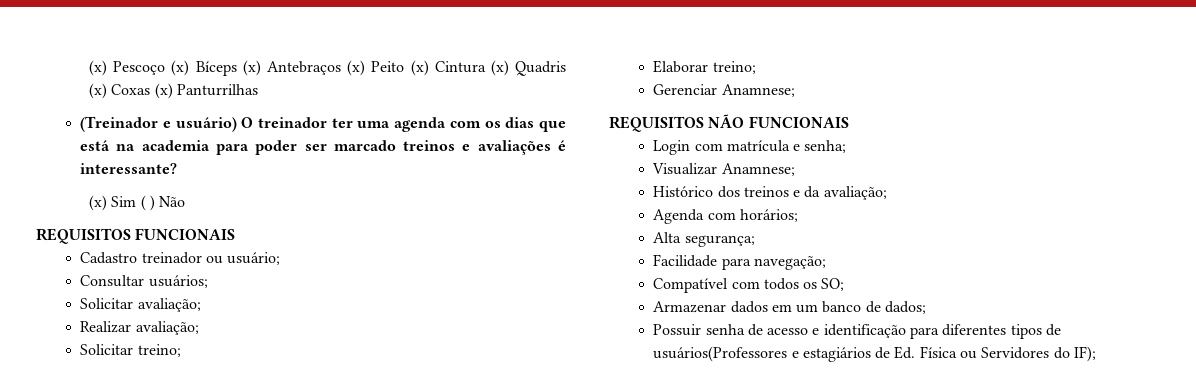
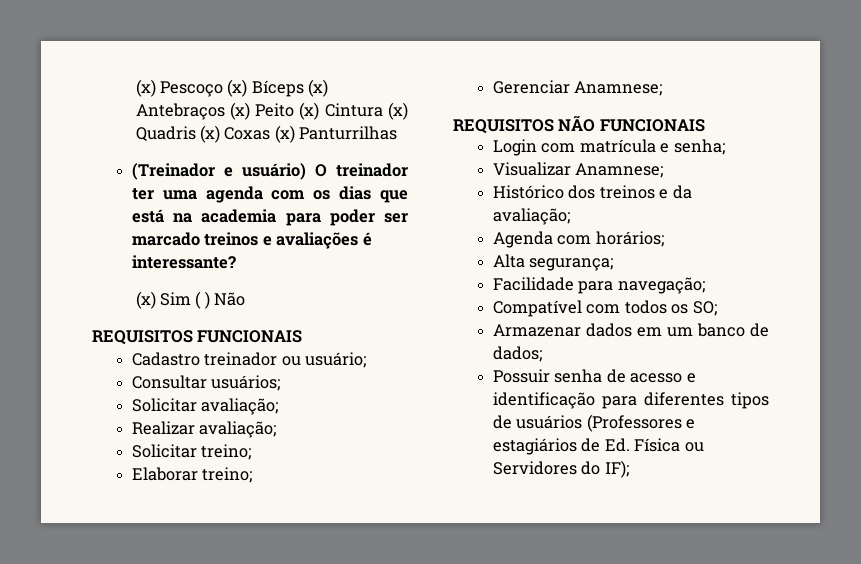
- Possuir senha de acesso e identificação para diferentes tipos de usuários(Professores e estagiários de Ed. Física ou Servidores do IF);
+ Possuir senha de acesso e identificação para diferentes tipos de usuários (Professores e estagiários de Ed. Física ou Servidores do IF);

